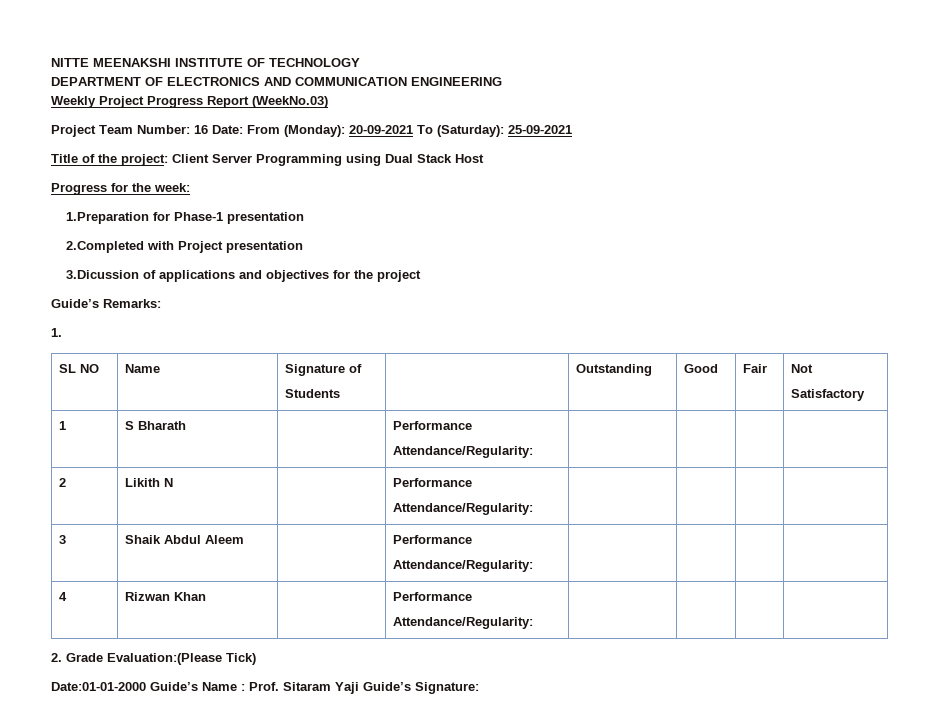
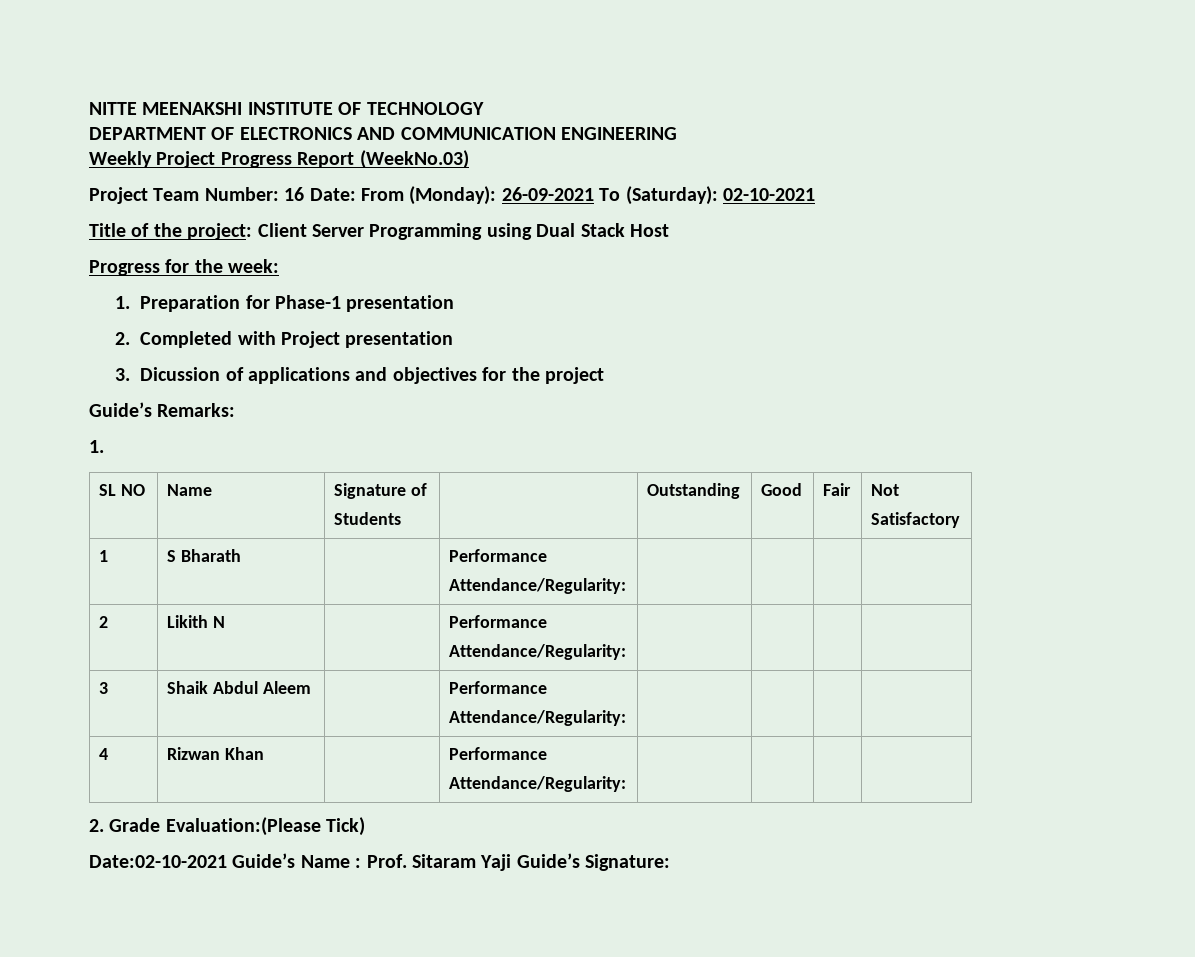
- Project Team Number: 16 Date: From (Monday): 20-09-2021 To (Saturday): 25-09-2021
+ Project Team Number: 16 Date: From (Monday): 26-09-2021 To (Saturday): 02-10-2021
- 1.Preparation for Phase-1 presentation
+ 1. Preparation for Phase-1 presentation
- 2.Completed with Project presentation
+ 2. Completed with Project presentation
- 3.Dicussion of applications and objectives for the project
+ 3. Dicussion of applications and objectives for the project
- Date:01-01-2000 Guide’s Name : Prof. Sitaram Yaji Guide’s Signature:
+ Date:02-10-2021 Guide’s Name : Prof. Sitaram Yaji Guide’s Signature:

